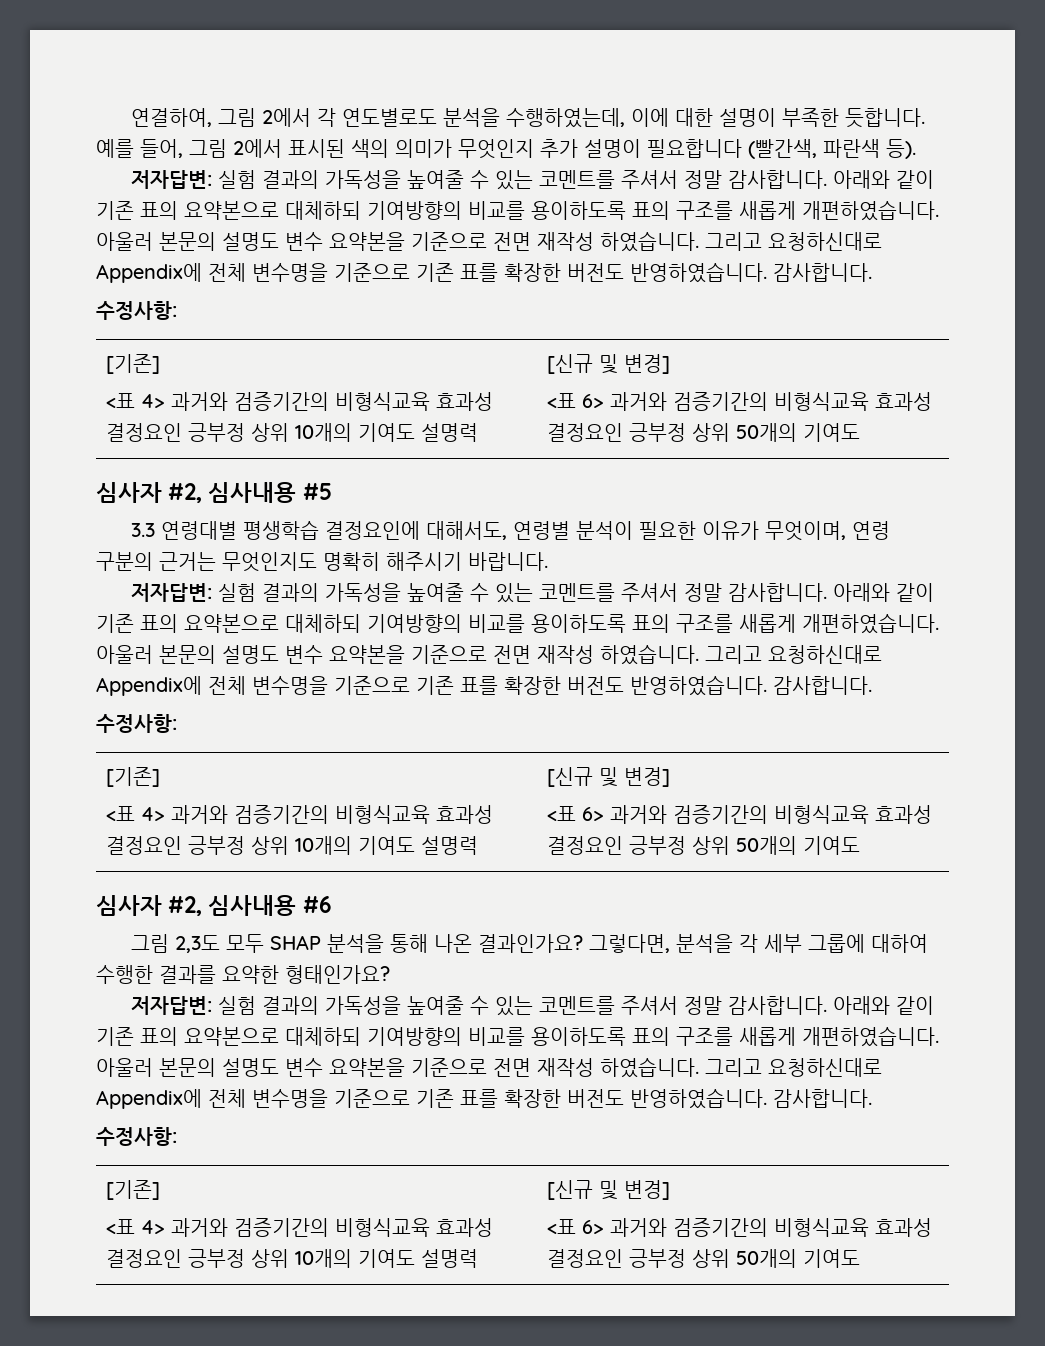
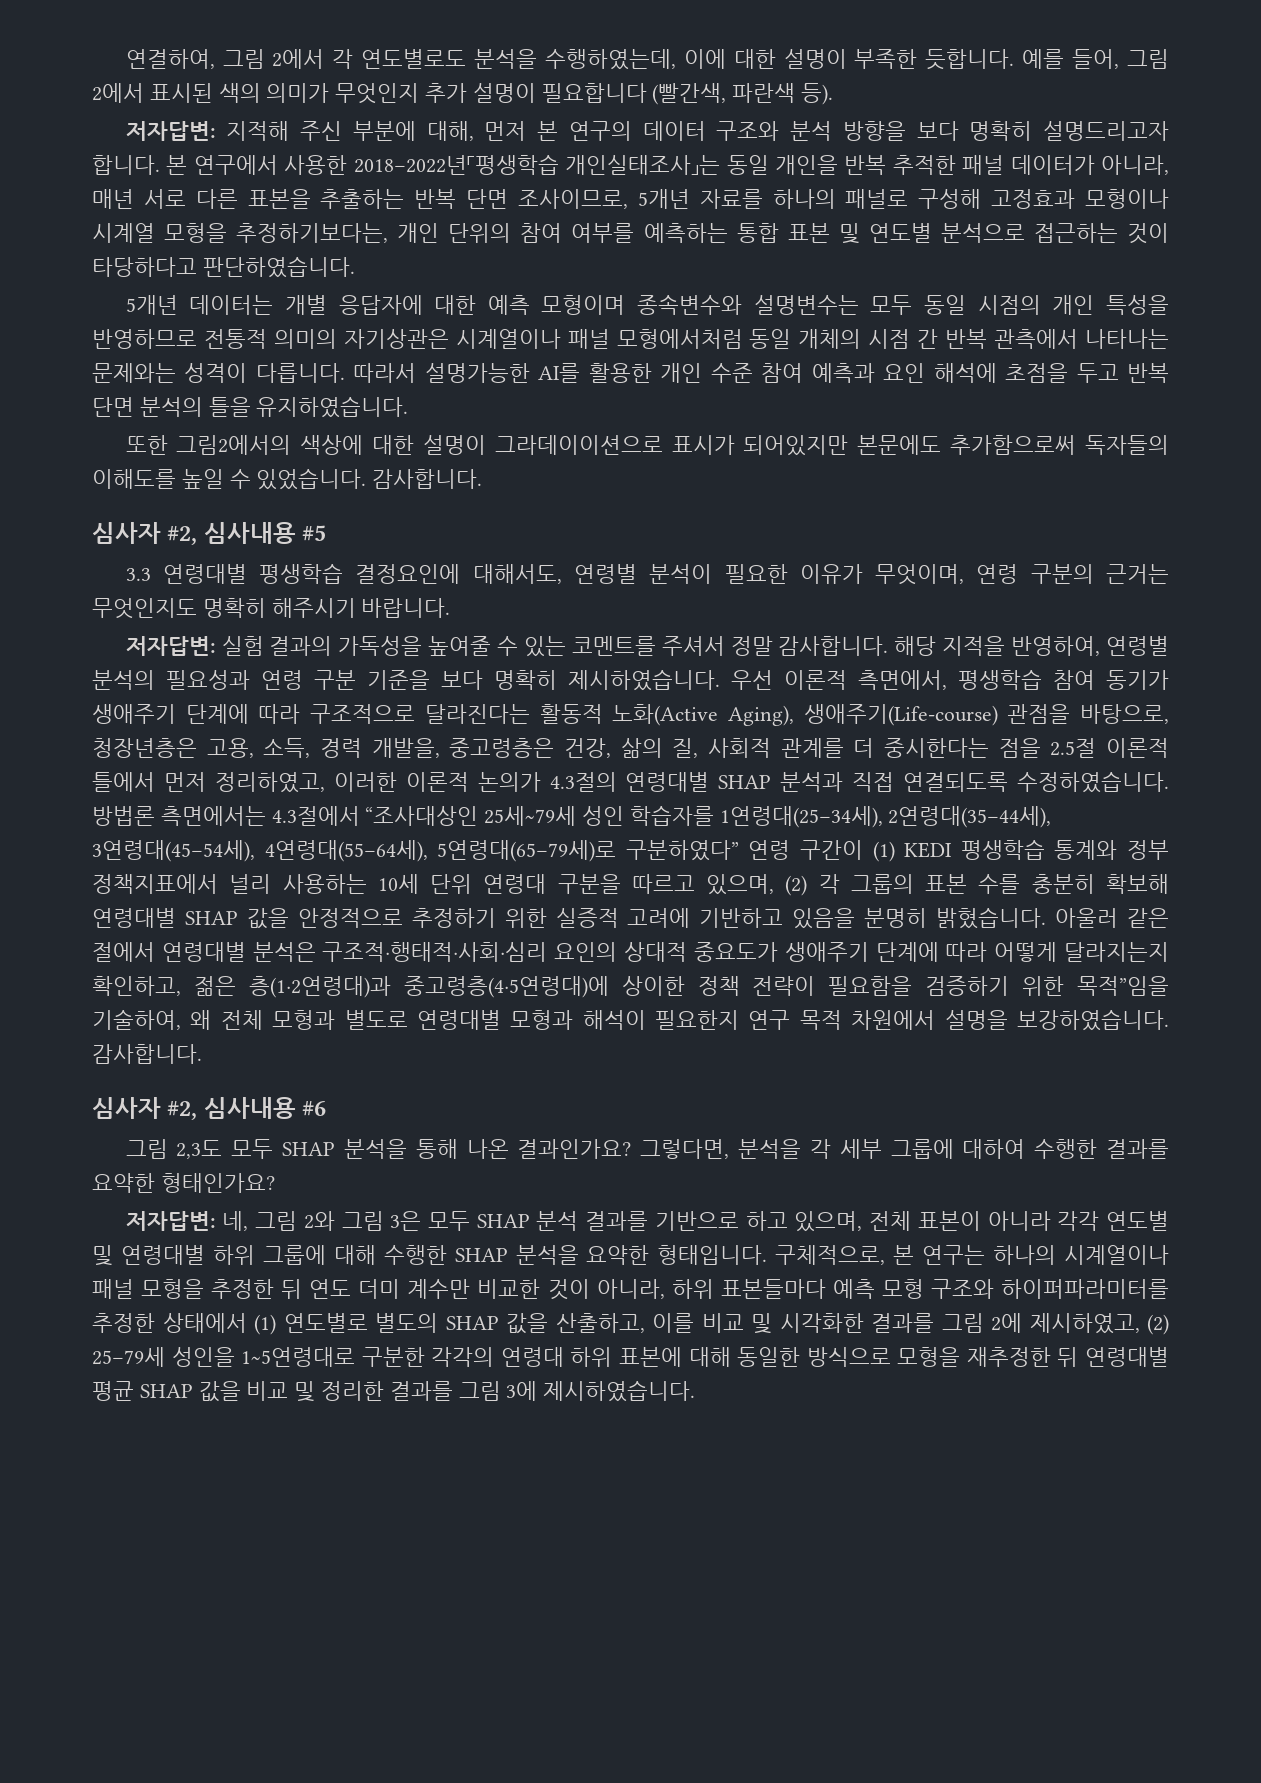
  예를 들어, 그림 2에서 표시된 색의 의미가 무엇인지 추가 설명이 필요합니다 (빨간색, 파란색 등).
- 저자답변: 실험 결과의 가독성을 높여줄 수 있는 코멘트를 주셔서 정말 감사합니다. 아래와 같이 기존 표의 요약본으로 대체하되 기여방향의 비교를 용이하도록 표의 구조를 새롭게 개편하였습니다. 아울러 본문의 설명도 변수 요약본을 기준으로 전면 재작성 하였습니다. 그리고 요청하신대로 Appendix에 전체 변수명을 기준으로 기존 표를 확장한 버전도 반영하였습니다. 감사합니다.
- 수정사항:
- [기존]
- <표 4> 과거와 검증기간의 비형식교육 효과성 결정요인 긍부정 상위 10개의 기여도 설명력 | [신규 및 변경]
- <표 6> 과거와 검증기간의 비형식교육 효과성 결정요인 긍부정 상위 50개의 기여도
+ 저자답변: 지적해 주신 부분에 대해, 먼저 본 연구의 데이터 구조와 분석 방향을 보다 명확히 설명드리고자 합니다. 본 연구에서 사용한 2018–2022년「평생학습 개인실태조사」는 동일 개인을 반복 추적한 패널 데이터가 아니라, 매년 서로 다른 표본을 추출하는 반복 단면 조사이므로, 5개년 자료를 하나의 패널로 구성해 고정효과 모형이나 시계열 모형을 추정하기보다는, 개인 단위의 참여 여부를 예측하는 통합 표본 및 연도별 분석으로 접근하는 것이 타당하다고 판단하였습니다.
+ 5개년 데이터는 개별 응답자에 대한 예측 모형이며 종속변수와 설명변수는 모두 동일 시점의 개인 특성을 반영하므로 전통적 의미의 자기상관은 시계열이나 패널 모형에서처럼 동일 개체의 시점 간 반복 관측에서 나타나는 문제와는 성격이 다릅니다. 따라서 설명가능한 AI를 활용한 개인 수준 참여 예측과 요인 해석에 초점을 두고 반복 단면 분석의 틀을 유지하였습니다.
+ 또한 그림2에서의 색상에 대한 설명이 그라데이이션으로 표시가 되어있지만 본문에도 추가함으로써 독자들의 이해도를 높일 수 있었습니다. 감사합니다.
  3.3 연령대별 평생학습 결정요인에 대해서도, 연령별 분석이 필요한 이유가 무엇이며, 연령 구분의 근거는 무엇인지도 명확히 해주시기 바랍니다.
- 저자답변: 실험 결과의 가독성을 높여줄 수 있는 코멘트를 주셔서 정말 감사합니다. 아래와 같이 기존 표의 요약본으로 대체하되 기여방향의 비교를 용이하도록 표의 구조를 새롭게 개편하였습니다. 아울러 본문의 설명도 변수 요약본을 기준으로 전면 재작성 하였습니다. 그리고 요청하신대로 Appendix에 전체 변수명을 기준으로 기존 표를 확장한 버전도 반영하였습니다. 감사합니다.
- 수정사항:
- [기존]
- <표 4> 과거와 검증기간의 비형식교육 효과성 결정요인 긍부정 상위 10개의 기여도 설명력 | [신규 및 변경]
- <표 6> 과거와 검증기간의 비형식교육 효과성 결정요인 긍부정 상위 50개의 기여도
+ 저자답변: 실험 결과의 가독성을 높여줄 수 있는 코멘트를 주셔서 정말 감사합니다. 해당 지적을 반영하여, 연령별 분석의 필요성과 연령 구분 기준을 보다 명확히 제시하였습니다. 우선 이론적 측면에서, 평생학습 참여 동기가 생애주기 단계에 따라 구조적으로 달라진다는 활동적 노화(Active Aging), 생애주기(Life-course) 관점을 바탕으로, 청장년층은 고용, 소득, 경력 개발을, 중고령층은 건강, 삶의 질, 사회적 관계를 더 중시한다는 점을 2.5절 이론적 틀에서 먼저 정리하였고, 이러한 이론적 논의가 4.3절의 연령대별 SHAP 분석과 직접 연결되도록 수정하였습니다. 방법론 측면에서는 4.3절에서 “조사대상인 25세~79세 성인 학습자를 1연령대(25–34세), 2연령대(35–44세), 3연령대(45–54세), 4연령대(55–64세), 5연령대(65–79세)로 구분하였다” 연령 구간이 (1) KEDI 평생학습 통계와 정부 정책지표에서 널리 사용하는 10세 단위 연령대 구분을 따르고 있으며, (2) 각 그룹의 표본 수를 충분히 확보해 연령대별 SHAP 값을 안정적으로 추정하기 위한 실증적 고려에 기반하고 있음을 분명히 밝혔습니다. 아울러 같은 절에서 연령대별 분석은 구조적·행태적·사회·심리 요인의 상대적 중요도가 생애주기 단계에 따라 어떻게 달라지는지 확인하고, 젊은 층(1·2연령대)과 중고령층(4·5연령대)에 상이한 정책 전략이 필요함을 검증하기 위한 목적”임을 기술하여, 왜 전체 모형과 별도로 연령대별 모형과 해석이 필요한지 연구 목적 차원에서 설명을 보강하였습니다. 감사합니다.
  그렇다면, 분석을 각 세부 그룹에 대하여 수행한 결과를 요약한 형태인가요?
- 저자답변: 실험 결과의 가독성을 높여줄 수 있는 코멘트를 주셔서 정말 감사합니다. 아래와 같이 기존 표의 요약본으로 대체하되 기여방향의 비교를 용이하도록 표의 구조를 새롭게 개편하였습니다. 아울러 본문의 설명도 변수 요약본을 기준으로 전면 재작성 하였습니다. 그리고 요청하신대로 Appendix에 전체 변수명을 기준으로 기존 표를 확장한 버전도 반영하였습니다. 감사합니다.
- 수정사항:
- [기존]
- <표 4> 과거와 검증기간의 비형식교육 효과성 결정요인 긍부정 상위 10개의 기여도 설명력 | [신규 및 변경]
- <표 6> 과거와 검증기간의 비형식교육 효과성 결정요인 긍부정 상위 50개의 기여도
+ 저자답변: 네, 그림 2와 그림 3은 모두 SHAP 분석 결과를 기반으로 하고 있으며, 전체 표본이 아니라 각각 연도별 및 연령대별 하위 그룹에 대해 수행한 SHAP 분석을 요약한 형태입니다. 구체적으로, 본 연구는 하나의 시계열이나 패널 모형을 추정한 뒤 연도 더미 계수만 비교한 것이 아니라, 하위 표본들마다 예측 모형 구조와 하이퍼파라미터를 추정한 상태에서 (1) 연도별로 별도의 SHAP 값을 산출하고, 이를 비교 및 시각화한 결과를 그림 2에 제시하였고, (2) 25–79세 성인을 1~5연령대로 구분한 각각의 연령대 하위 표본에 대해 동일한 방식으로 모형을 재추정한 뒤 연령대별 평균 SHAP 값을 비교 및 정리한 결과를 그림 3에 제시하였습니다.

